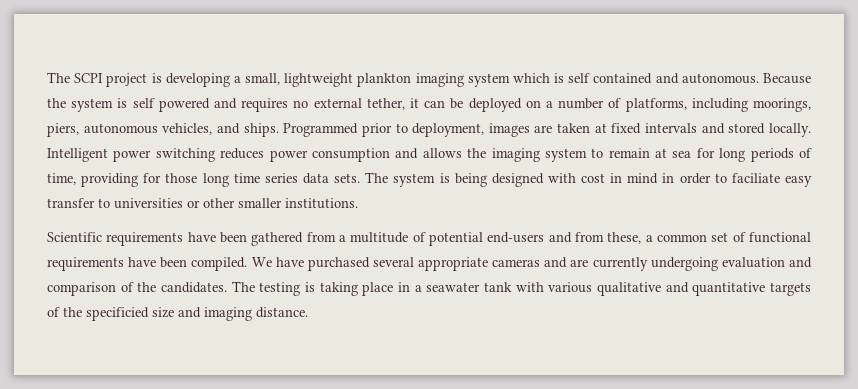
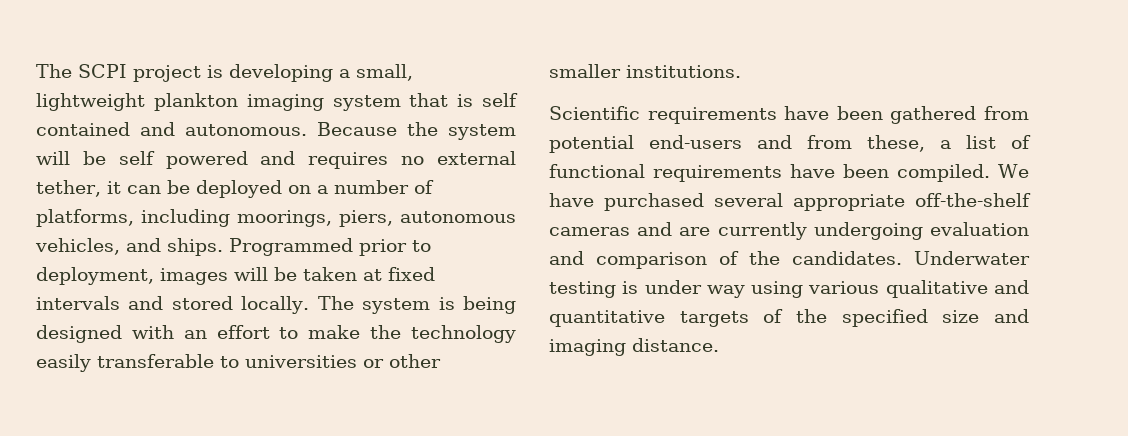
- The SCPI project is developing a small, lightweight plankton imaging system which is self contained and autonomous.
+ The SCPI project is developing a small, lightweight plankton imaging system that is self contained and autonomous.
- Because the system is self powered and requires no external tether, it can be deployed on a number of platforms, including moorings, piers, autonomous vehicles, and ships.
+ Because the system will be self powered and requires no external tether, it can be deployed on a number of platforms, including moorings, piers, autonomous vehicles, and ships.
- Programmed prior to deployment, images are taken at fixed intervals and stored locally.
+ Programmed prior to deployment, images will be taken at fixed intervals and stored locally.
- Intelligent power switching reduces power consumption and allows the imaging system to remain at sea for long periods of time, providing for those long time series data sets.
- The system is being designed with cost in mind in order to faciliate easy transfer to universities or other smaller institutions.
+ The system is being designed with an effort to make the technology easily transferable to universities or other smaller institutions.
- Scientific requirements have been gathered from a multitude of potential end-users and from these, a common set of functional requirements have been compiled.
+ Scientific requirements have been gathered from potential end-users and from these, a list of functional requirements have been compiled.
- We have purchased several appropriate cameras and are currently undergoing evaluation and comparison of the candidates.
+ We have purchased several appropriate off-the-shelf cameras and are currently undergoing evaluation and comparison of the candidates.
- The testing is taking place in a seawater tank with various qualitative and quantitative targets of the specificied size and imaging distance.
+ Underwater testing is under way using various qualitative and quantitative targets of the specified size and imaging distance.

